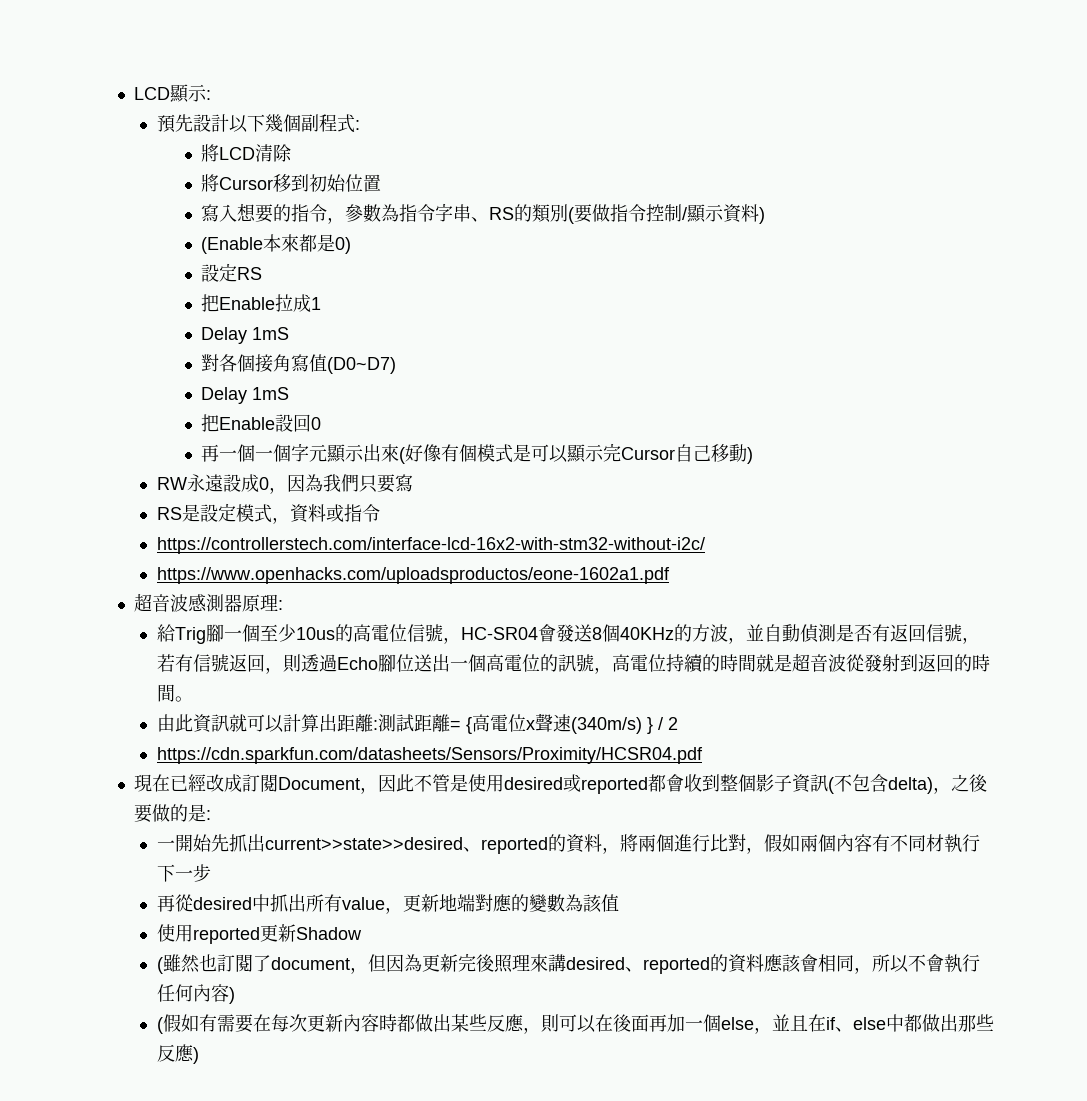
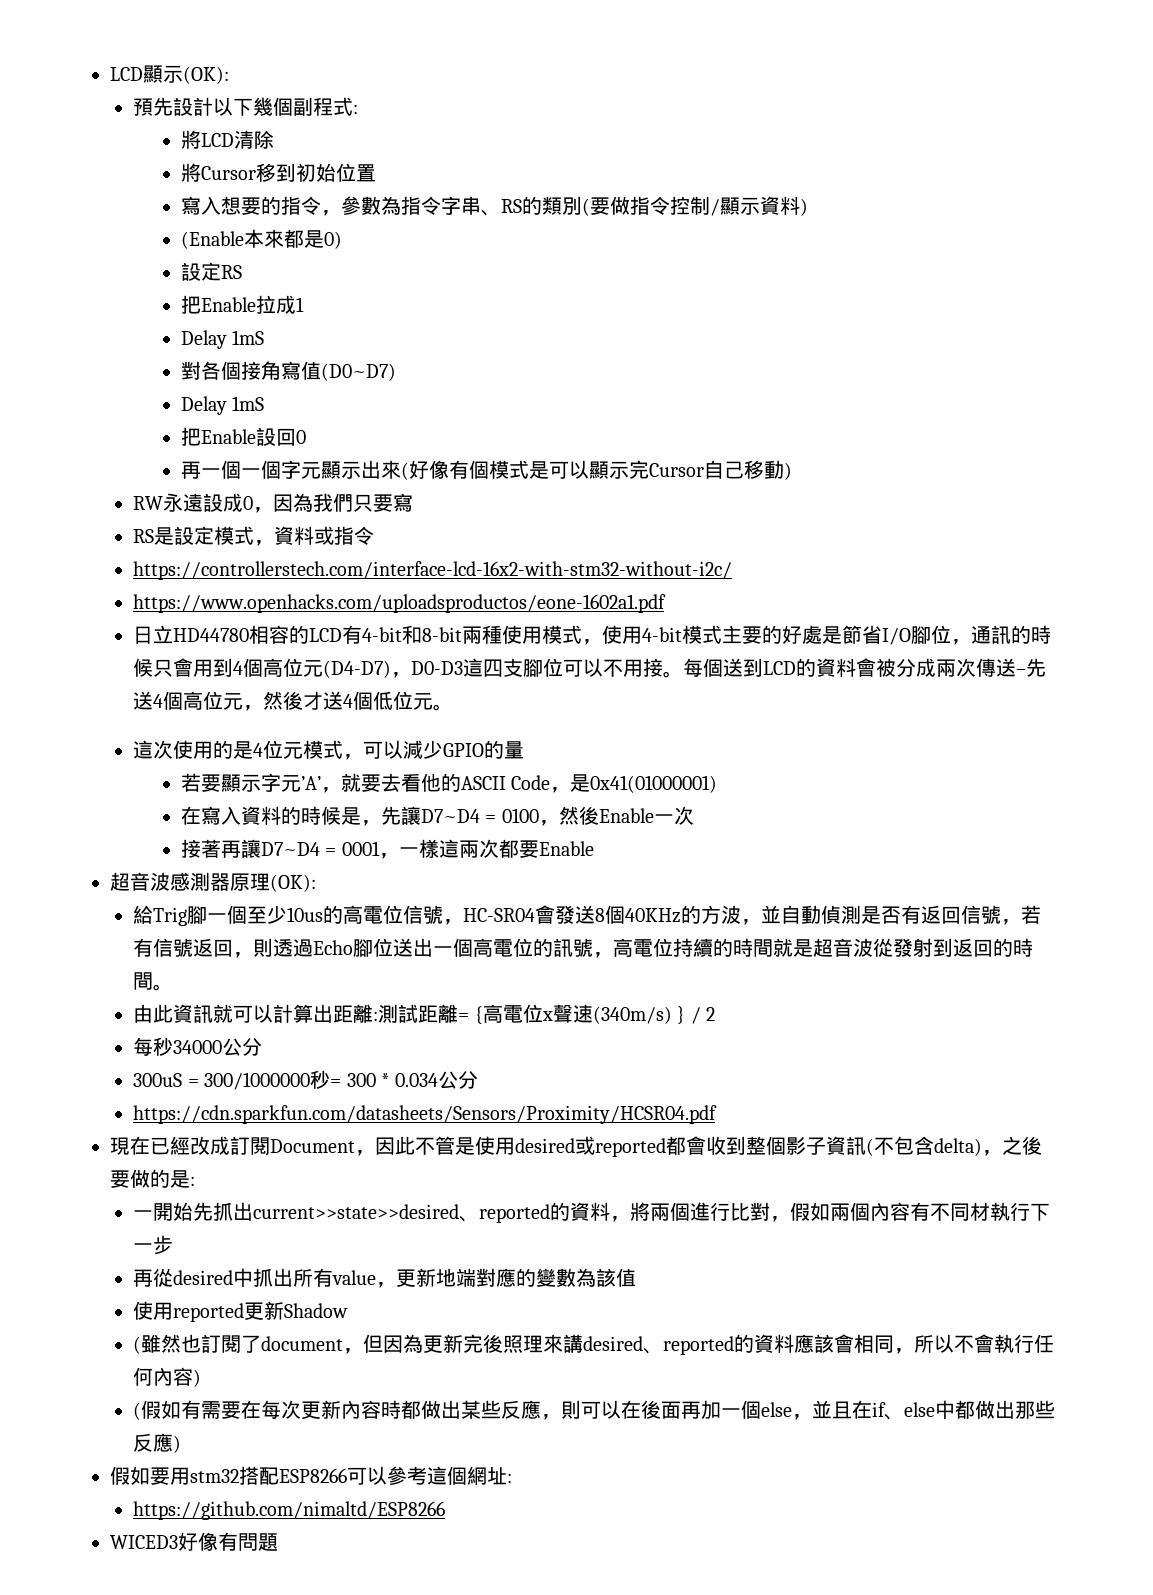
- LCD顯示:
+ LCD顯示(OK):
+ 日立HD44780相容的LCD有4-bit和8-bit兩種使用模式，使用4-bit模式主要的好處是節省I/O腳位，通訊的時候只會用到4個高位元(D4-D7)，D0-D3這四支腳位可以不用接。每個送到LCD的資料會被分成兩次傳送–先送4個高位元，然後才送4個低位元。
+ 這次使用的是4位元模式，可以減少GPIO的量
+ 若要顯示字元’A’，就要去看他的ASCII Code，是0x41(01000001)
+ 在寫入資料的時候是，先讓D7~D4 = 0100，然後Enable一次
+ 接著再讓D7~D4 = 0001，一樣這兩次都要Enable
- 超音波感測器原理:
+ 超音波感測器原理(OK):
+ 每秒34000公分
+ 300uS = 300/1000000秒= 300 * 0.034公分
+ 假如要用stm32搭配ESP8266可以參考這個網址:
+ https://github.com/nimaltd/ESP8266
+ WICED3好像有問題

